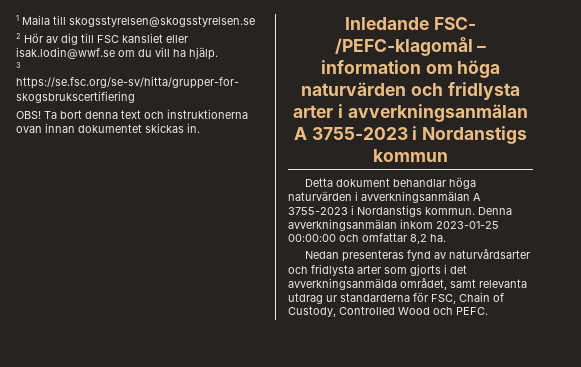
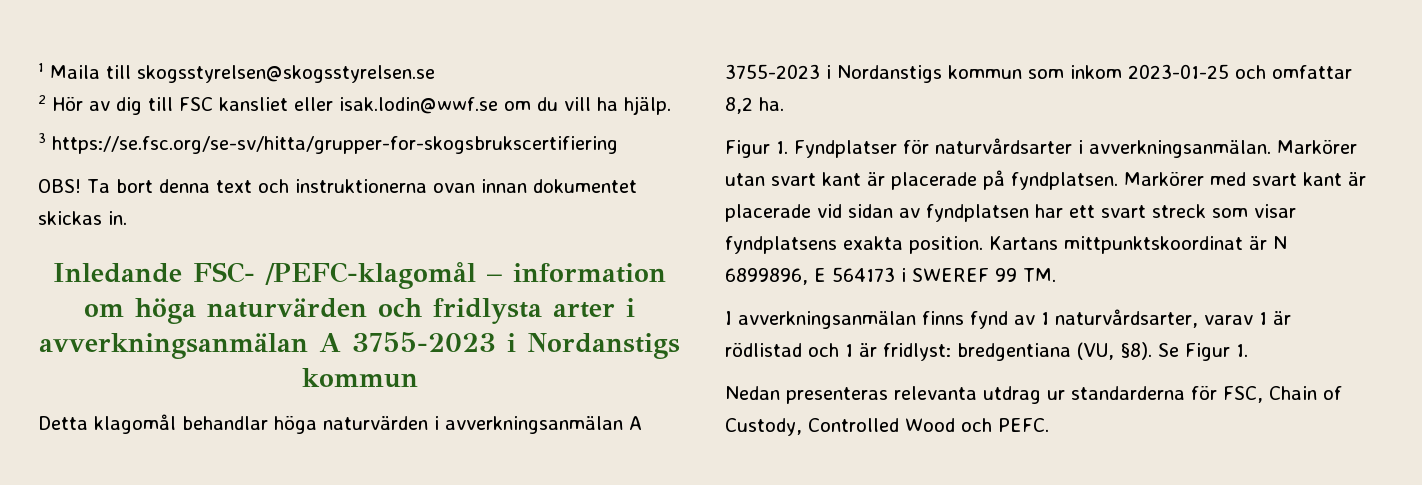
- Detta dokument behandlar höga naturvärden i avverkningsanmälan A 3755-2023 i Nordanstigs kommun. Denna avverkningsanmälan inkom 2023-01-25 00:00:00 och omfattar 8,2 ha.
+ Detta klagomål behandlar höga naturvärden i avverkningsanmälan A 3755-2023 i Nordanstigs kommun som inkom 2023-01-25 och omfattar 8,2 ha.
- Nedan presenteras fynd av naturvårdsarter och fridlysta arter som gjorts i det avverkningsanmälda området, samt relevanta utdrag ur standarderna för FSC, Chain of Custody, Controlled Wood och PEFC.
+ Figur 1. Fyndplatser för naturvårdsarter i avverkningsanmälan. Markörer utan svart kant är placerade på fyndplatsen. Markörer med svart kant är placerade vid sidan av fyndplatsen har ett svart streck som visar fyndplatsens exakta position. Kartans mittpunktskoordinat är N 6899896, E 564173 i SWEREF 99 TM.
+ I avverkningsanmälan finns fynd av 1 naturvårdsarter, varav 1 är rödlistad och 1 är fridlyst: bredgentiana (VU, §8). Se Figur 1.
+ Nedan presenteras relevanta utdrag ur standarderna för FSC, Chain of Custody, Controlled Wood och PEFC.

